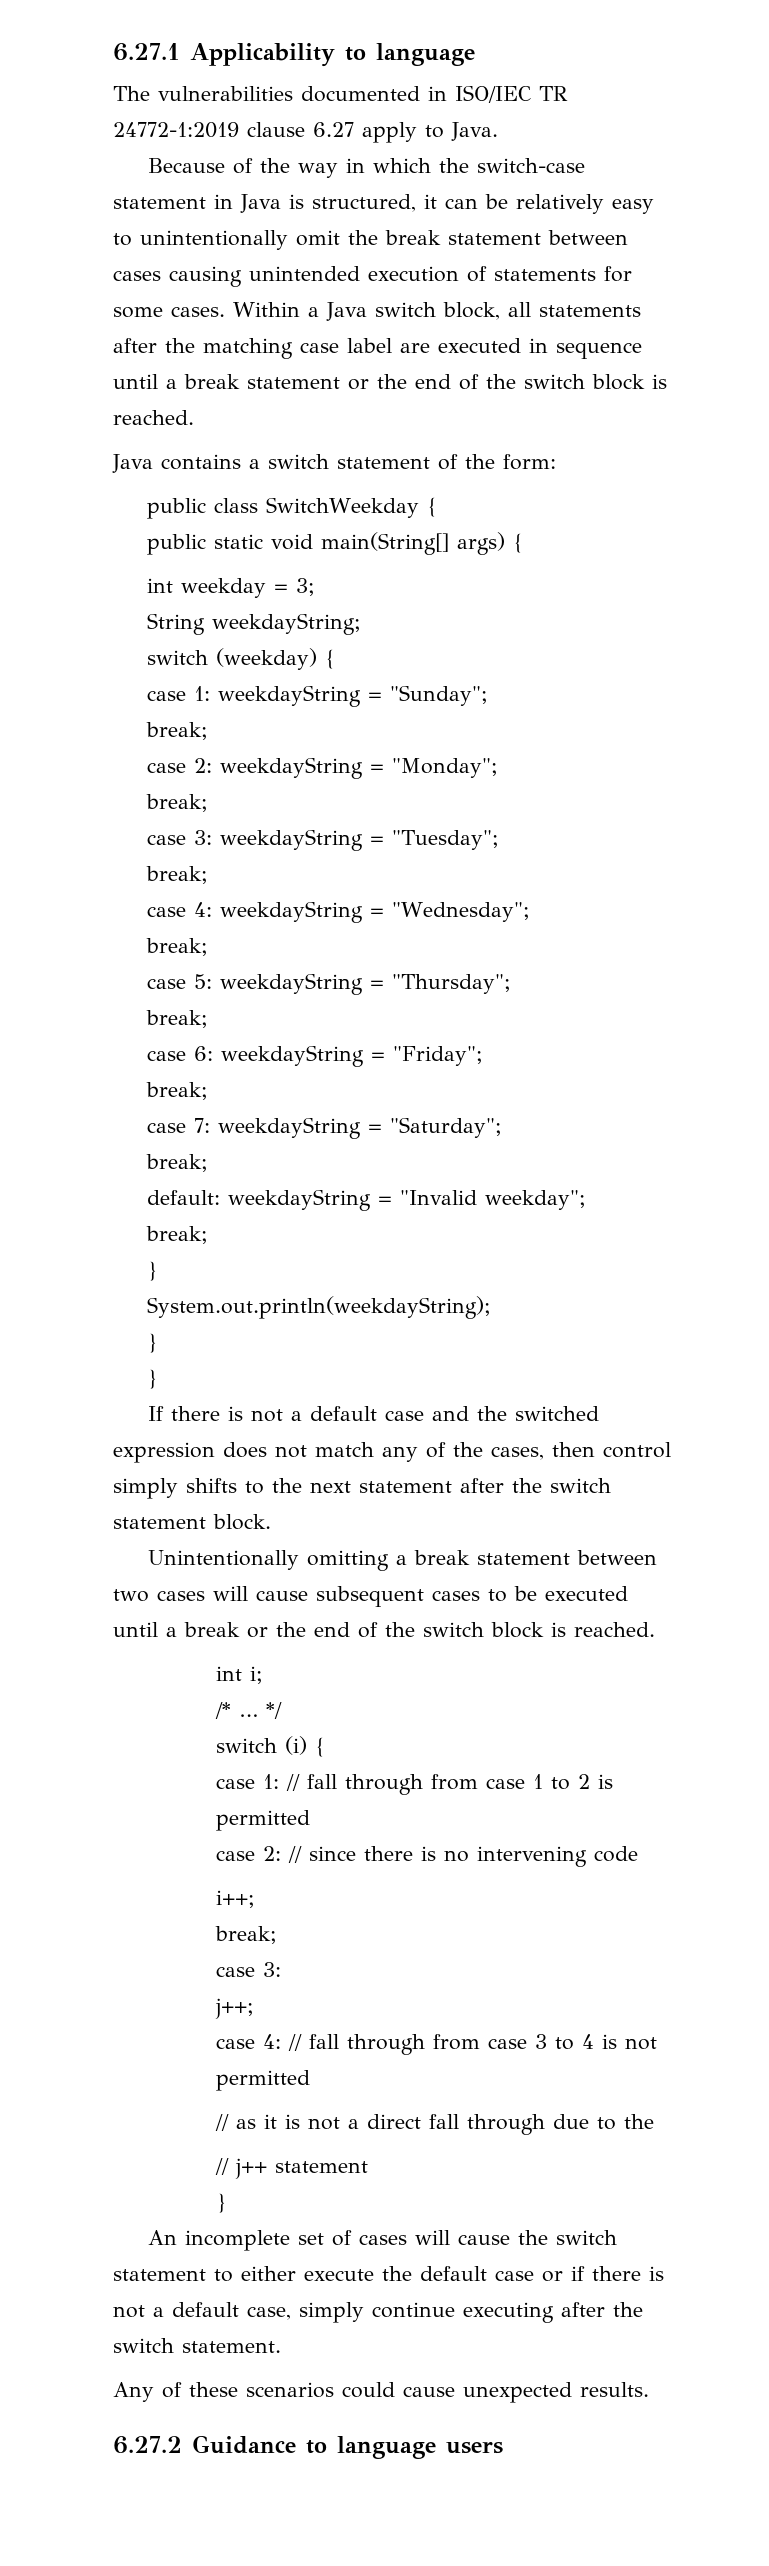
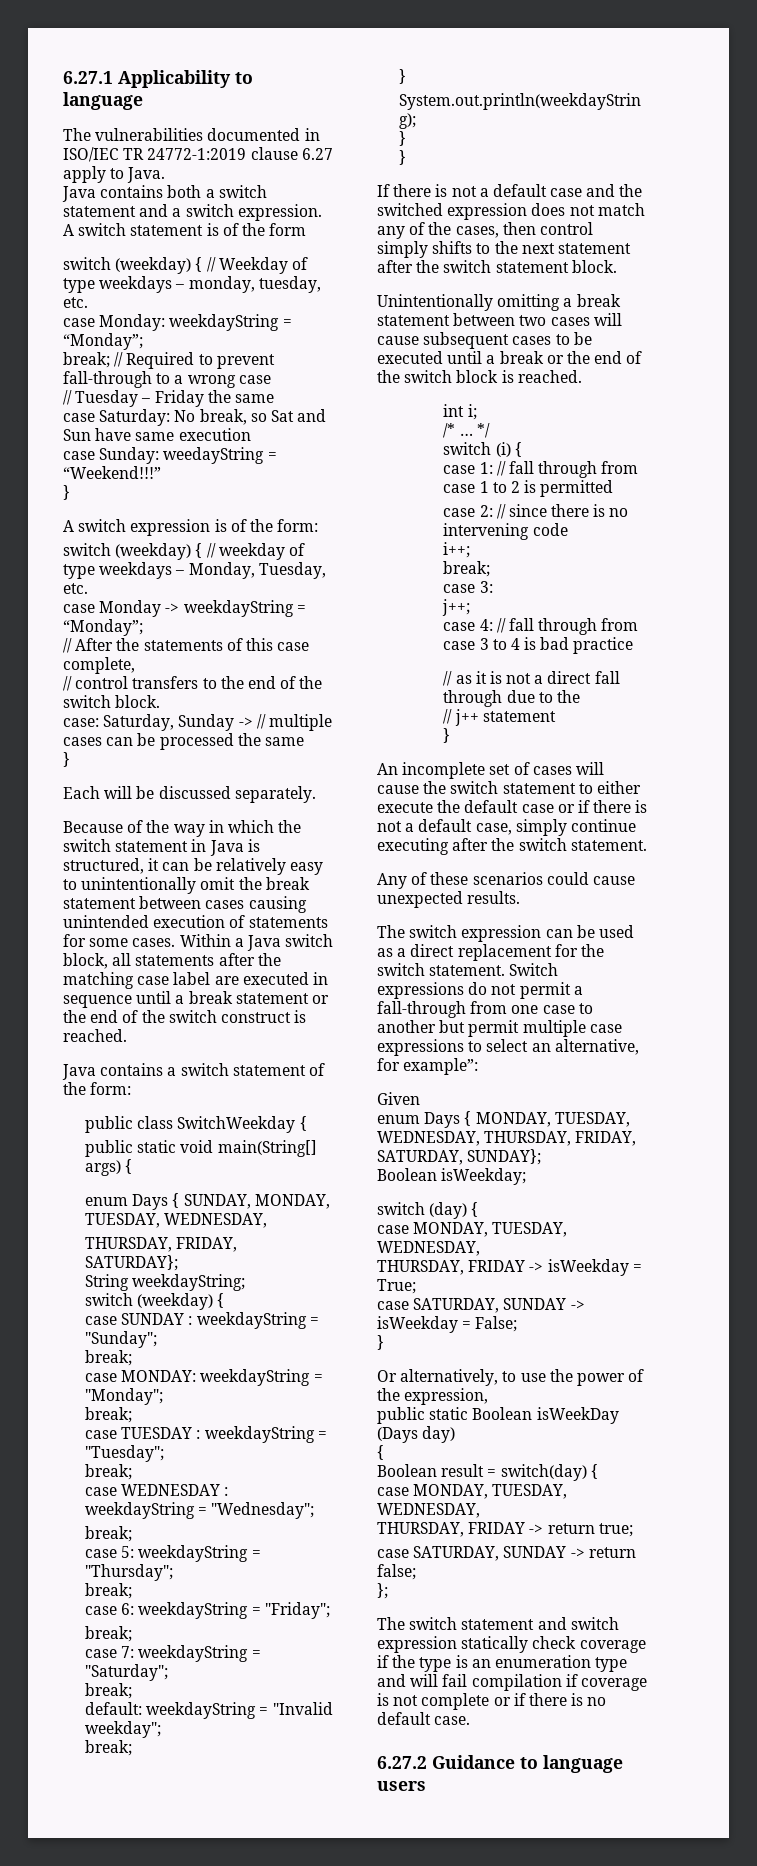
+ Java contains both a switch statement and a switch expression. A switch statement is of the form
+ switch (weekday) { // Weekday of type weekdays – monday, tuesday, etc.
+ case Monday: weekdayString = “Monday”;
+ break; // Required to prevent fall-through to a wrong case
+ // Tuesday – Friday the same
+ case Saturday: No break, so Sat and Sun have same execution
+ case Sunday: weedayString = “Weekend!!!”
+ }
+ A switch expression is of the form:
+ switch (weekday) { // weekday of type weekdays – Monday, Tuesday, etc.
+ case Monday -> weekdayString = “Monday”;
+ // After the statements of this case complete,
+ // control transfers to the end of the switch block.
+ case: Saturday, Sunday -> // multiple cases can be processed the same
+ }
+ Each will be discussed separately.
- Because of the way in which the switch-case statement in Java is structured, it can be relatively easy to unintentionally omit the break statement between cases causing unintended execution of statements for some cases.
+ Because of the way in which the switch statement in Java is structured, it can be relatively easy to unintentionally omit the break statement between cases causing unintended execution of statements for some cases.
- Within a Java switch block, all statements after the matching case label are executed in sequence until a break statement or the end of the switch block is reached.
+ Within a Java switch block, all statements after the matching case label are executed in sequence until a break statement or the end of the switch construct is reached.
- int weekday = 3;
+ enum Days { SUNDAY, MONDAY, TUESDAY, WEDNESDAY,
+ THURSDAY, FRIDAY, SATURDAY};
- case 1: weekdayString = "Sunday";
+ case SUNDAY : weekdayString = "Sunday";
- case 2: weekdayString = "Monday";
+ case MONDAY: weekdayString = "Monday";
- case 3: weekdayString = "Tuesday";
+ case TUESDAY : weekdayString = "Tuesday";
- case 4: weekdayString = "Wednesday";
+ case WEDNESDAY : weekdayString = "Wednesday";
- case 4: // fall through from case 3 to 4 is not permitted
+ case 4: // fall through from case 3 to 4 is bad practice
+ The switch expression can be used as a direct replacement for the switch statement. Switch expressions do not permit a fall-through from one case to another but permit multiple case expressions to select an alternative, for example”:
+ Given
+ enum Days { MONDAY, TUESDAY, WEDNESDAY, THURSDAY, FRIDAY, SATURDAY, SUNDAY};
+ Boolean isWeekday;
+ switch (day) {
+ case MONDAY, TUESDAY, WEDNESDAY,
+ THURSDAY, FRIDAY -> isWeekday = True;
+ case SATURDAY, SUNDAY -> isWeekday = False;
+ }
+ Or alternatively, to use the power of the expression,
+ public static Boolean isWeekDay (Days day)
+ {
+ Boolean result = switch(day) {
+ case MONDAY, TUESDAY, WEDNESDAY,
+ THURSDAY, FRIDAY -> return true;
+ case SATURDAY, SUNDAY -> return false;
+ };
+ The switch statement and switch expression statically check coverage if the type is an enumeration type and will fail compilation if coverage is not complete or if there is no default case.

